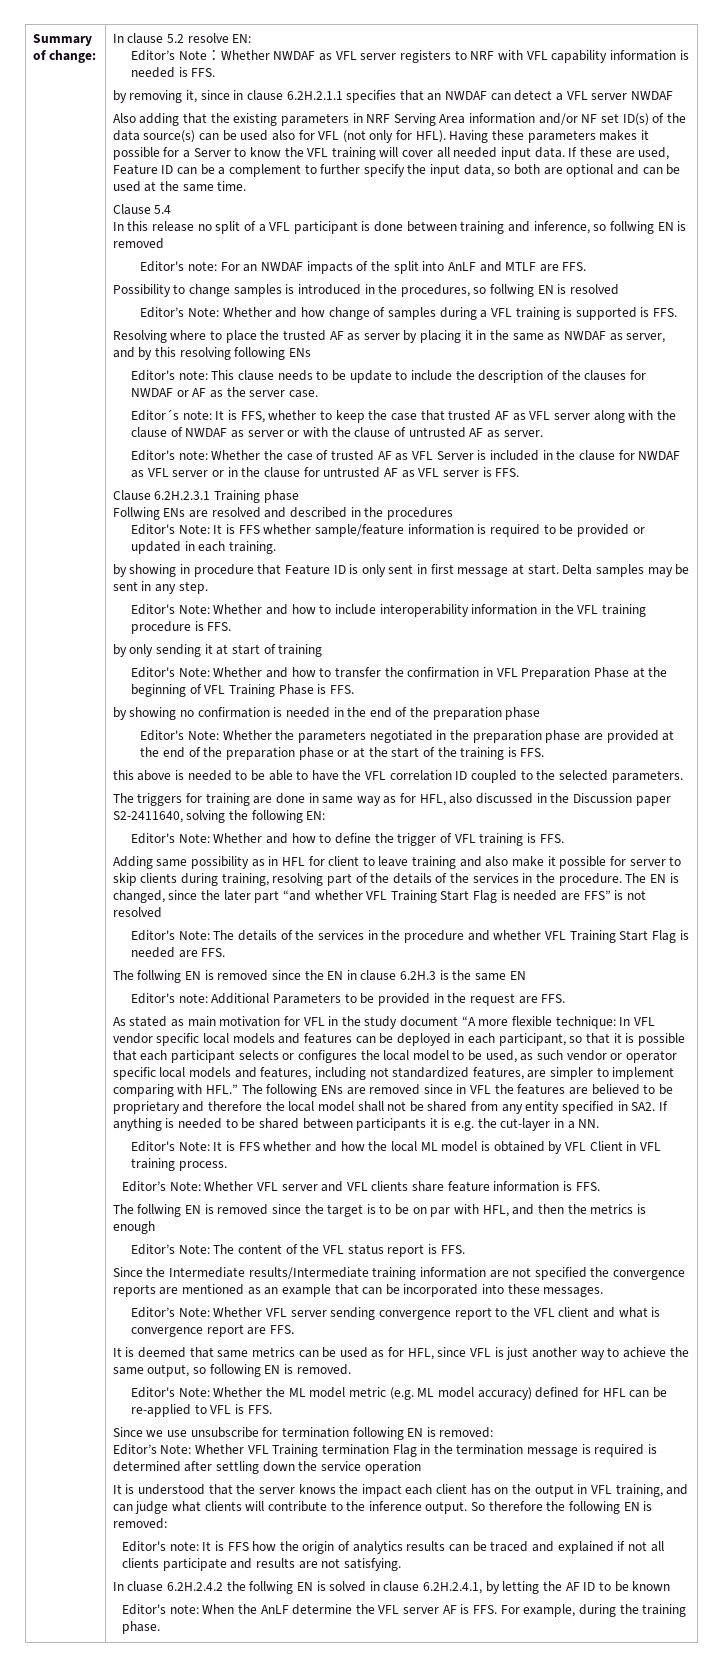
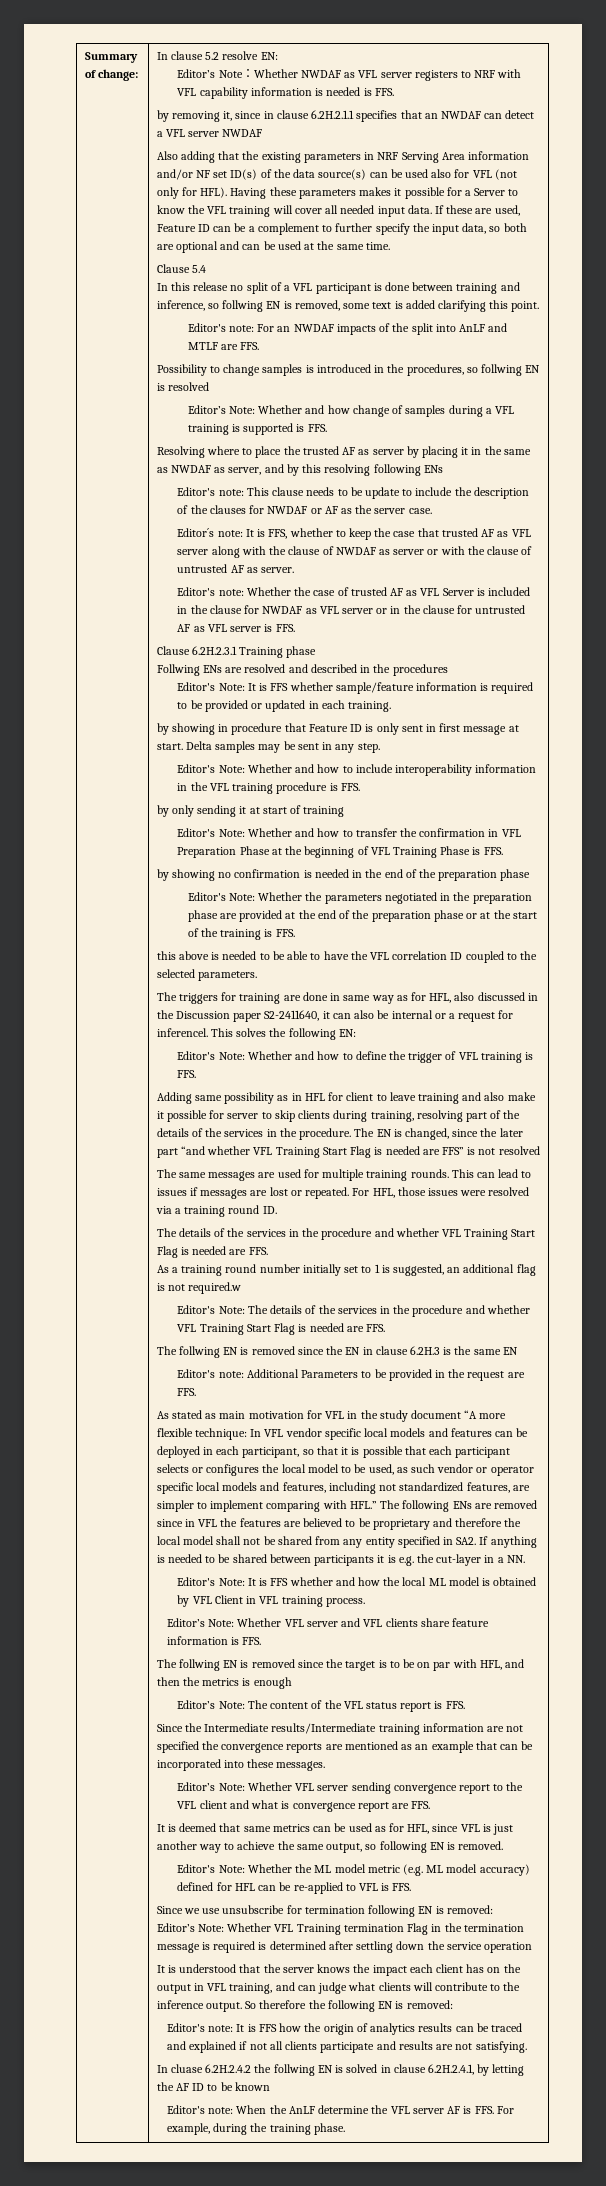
- In this release no split of a VFL participant is done between training and inference, so follwing EN is removed
+ In this release no split of a VFL participant is done between training and inference, so follwing EN is removed, some text is added clarifying this point.
- The triggers for training are done in same way as for HFL, also discussed in the Discussion paper S2-2411640, solving the following EN:
+ The triggers for training are done in same way as for HFL, also discussed in the Discussion paper S2-2411640, it can also be internal or a request for inferencel. This solves the following EN:
+ The same messages are used for multiple training rounds. This can lead to issues if messages are lost or repeated. For HFL, those issues were resolved via a training round ID.
+ The details of the services in the procedure and whether VFL Training Start Flag is needed are FFS.
+ As a training round number initially set to 1 is suggested, an additional flag is not required.w

